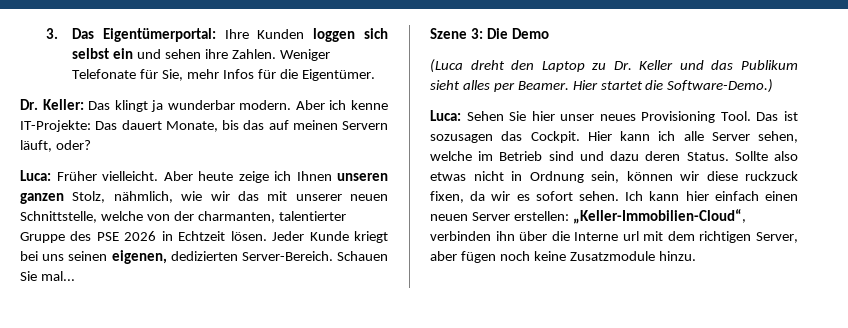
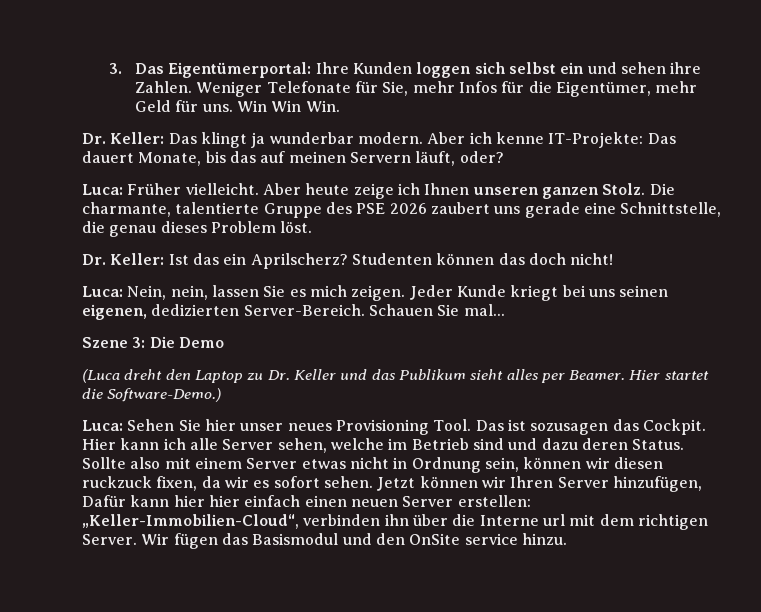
- Weniger Telefonate für Sie, mehr Infos für die Eigentümer.
+ Weniger Telefonate für Sie, mehr Infos für die Eigentümer, mehr Geld für uns. Win Win Win.
- Aber heute zeige ich Ihnen unseren ganzen Stolz, nähmlich, wie wir das mit unserer neuen Schnittstelle, welche von der charmanten, talentierter Gruppe des PSE 2026 in Echtzeit lösen.
+ Aber heute zeige ich Ihnen unseren ganzen Stolz. Die charmante, talentierte Gruppe des PSE 2026 zaubert uns gerade eine Schnittstelle, die genau dieses Problem löst.
+ Dr. Keller: Ist das ein Aprilscherz? Studenten können das doch nicht!
+ Luca: Nein, nein, lassen Sie es mich zeigen.
- Sollte also etwas nicht in Ordnung sein, können wir diese ruckzuck fixen, da wir es sofort sehen.
+ Sollte also mit einem Server etwas nicht in Ordnung sein, können wir diesen ruckzuck fixen, da wir es sofort sehen.
- Ich kann hier einfach einen neuen Server erstellen: „Keller-Immobilien-Cloud“, verbinden ihn über die Interne url mit dem richtigen Server, aber fügen noch keine Zusatzmodule hinzu.
+ Jetzt können wir Ihren Server hinzufügen, Dafür kann hier hier einfach einen neuen Server erstellen: „Keller-Immobilien-Cloud“, verbinden ihn über die Interne url mit dem richtigen Server. Wir fügen das Basismodul und den OnSite service hinzu.

